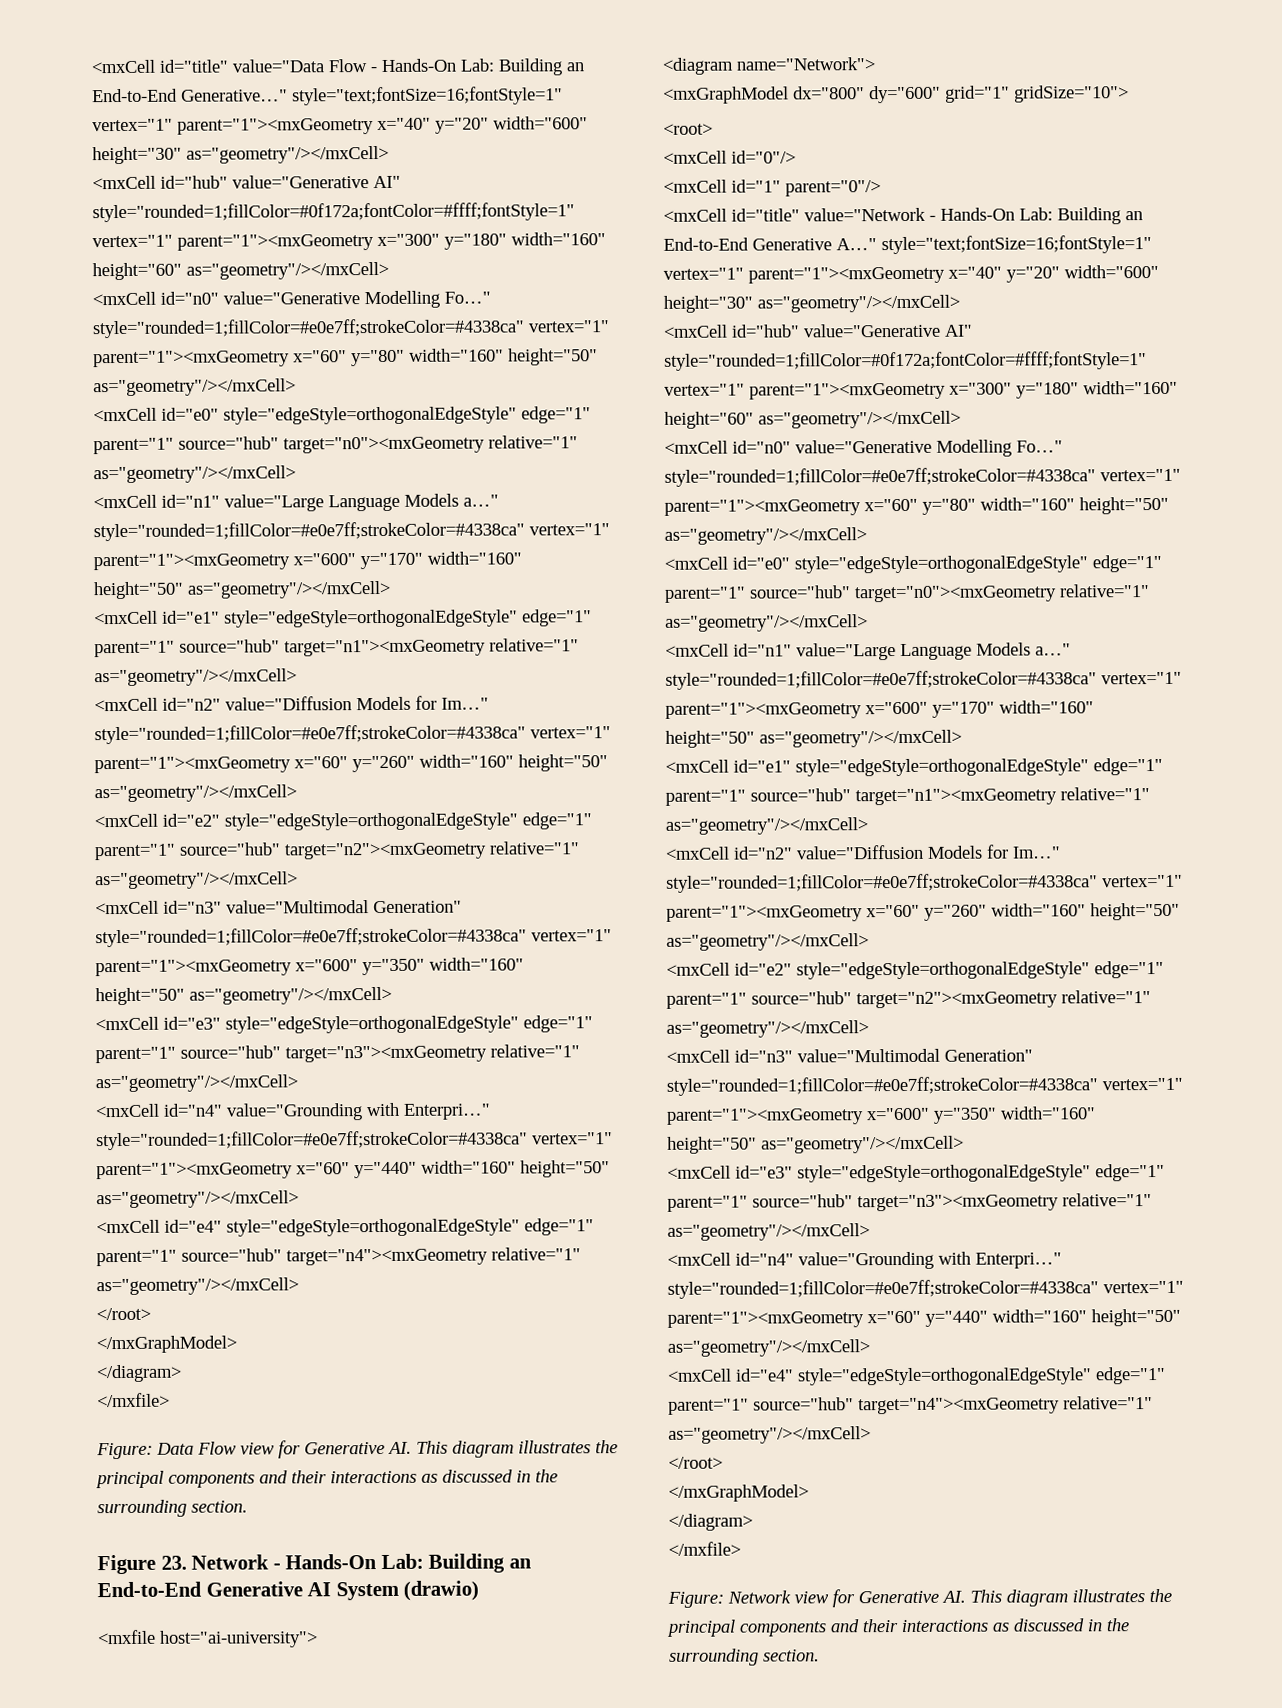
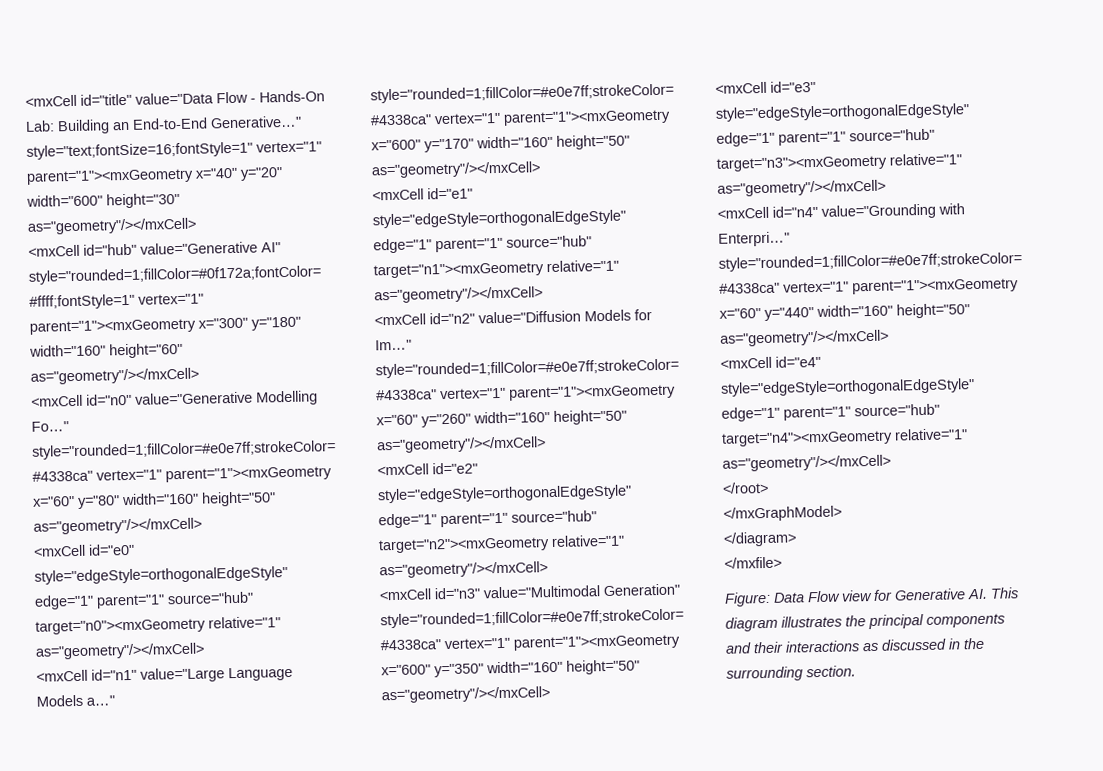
- Figure 23. Network - Hands-On Lab: Building an End-to-End Generative AI System (drawio)
- <mxfile host="ai-university">
- <diagram name="Network">
- <mxGraphModel dx="800" dy="600" grid="1" gridSize="10">
- <root>
- <mxCell id="0"/>
- <mxCell id="1" parent="0"/>
- <mxCell id="title" value="Network - Hands-On Lab: Building an End-to-End Generative A…" style="text;fontSize=16;fontStyle=1" vertex="1" parent="1"><mxGeometry x="40" y="20" width="600" height="30" as="geometry"/></mxCell>
- <mxCell id="hub" value="Generative AI" style="rounded=1;fillColor=#0f172a;fontColor=#ffff;fontStyle=1" vertex="1" parent="1"><mxGeometry x="300" y="180" width="160" height="60" as="geometry"/></mxCell>
- <mxCell id="n0" value="Generative Modelling Fo…" style="rounded=1;fillColor=#e0e7ff;strokeColor=#4338ca" vertex="1" parent="1"><mxGeometry x="60" y="80" width="160" height="50" as="geometry"/></mxCell>
- <mxCell id="e0" style="edgeStyle=orthogonalEdgeStyle" edge="1" parent="1" source="hub" target="n0"><mxGeometry relative="1" as="geometry"/></mxCell>
- <mxCell id="n1" value="Large Language Models a…" style="rounded=1;fillColor=#e0e7ff;strokeColor=#4338ca" vertex="1" parent="1"><mxGeometry x="600" y="170" width="160" height="50" as="geometry"/></mxCell>
- <mxCell id="e1" style="edgeStyle=orthogonalEdgeStyle" edge="1" parent="1" source="hub" target="n1"><mxGeometry relative="1" as="geometry"/></mxCell>
- <mxCell id="n2" value="Diffusion Models for Im…" style="rounded=1;fillColor=#e0e7ff;strokeColor=#4338ca" vertex="1" parent="1"><mxGeometry x="60" y="260" width="160" height="50" as="geometry"/></mxCell>
- <mxCell id="e2" style="edgeStyle=orthogonalEdgeStyle" edge="1" parent="1" source="hub" target="n2"><mxGeometry relative="1" as="geometry"/></mxCell>
- <mxCell id="n3" value="Multimodal Generation" style="rounded=1;fillColor=#e0e7ff;strokeColor=#4338ca" vertex="1" parent="1"><mxGeometry x="600" y="350" width="160" height="50" as="geometry"/></mxCell>
- <mxCell id="e3" style="edgeStyle=orthogonalEdgeStyle" edge="1" parent="1" source="hub" target="n3"><mxGeometry relative="1" as="geometry"/></mxCell>
- <mxCell id="n4" value="Grounding with Enterpri…" style="rounded=1;fillColor=#e0e7ff;strokeColor=#4338ca" vertex="1" parent="1"><mxGeometry x="60" y="440" width="160" height="50" as="geometry"/></mxCell>
- <mxCell id="e4" style="edgeStyle=orthogonalEdgeStyle" edge="1" parent="1" source="hub" target="n4"><mxGeometry relative="1" as="geometry"/></mxCell>
- </root>
- </mxGraphModel>
- </diagram>
- </mxfile>
- Figure: Network view for Generative AI. This diagram illustrates the principal components and their interactions as discussed in the surrounding section.

